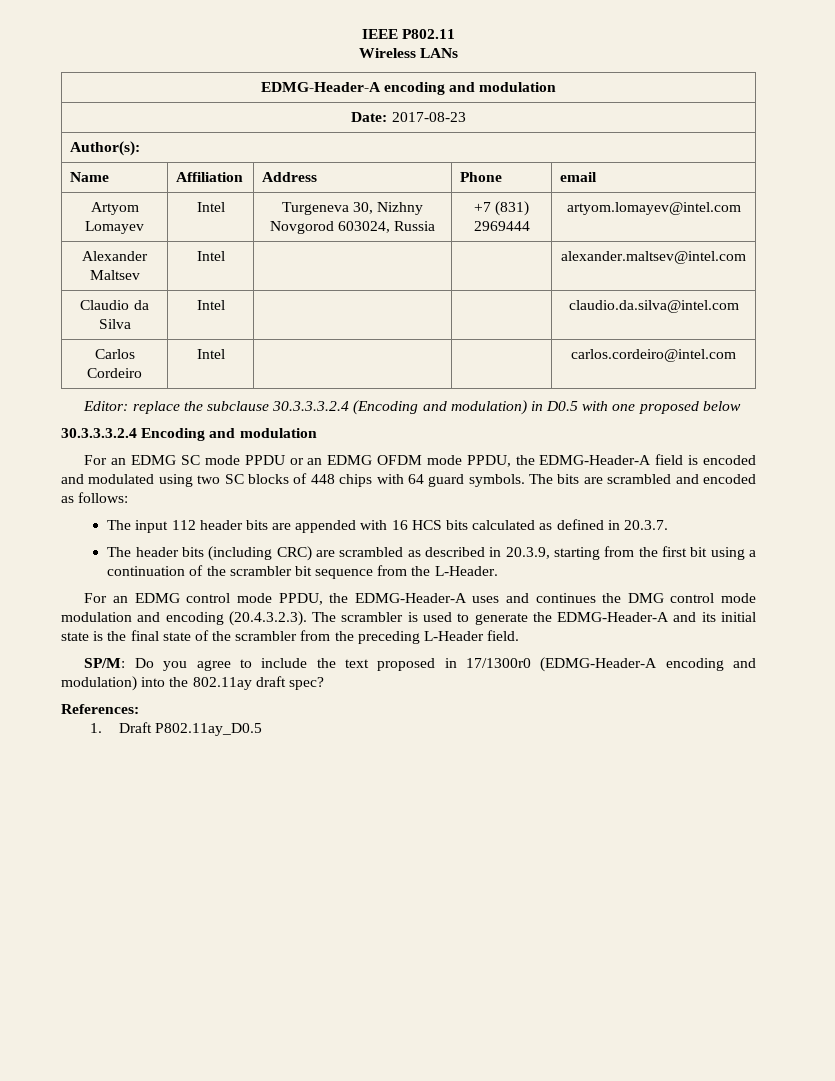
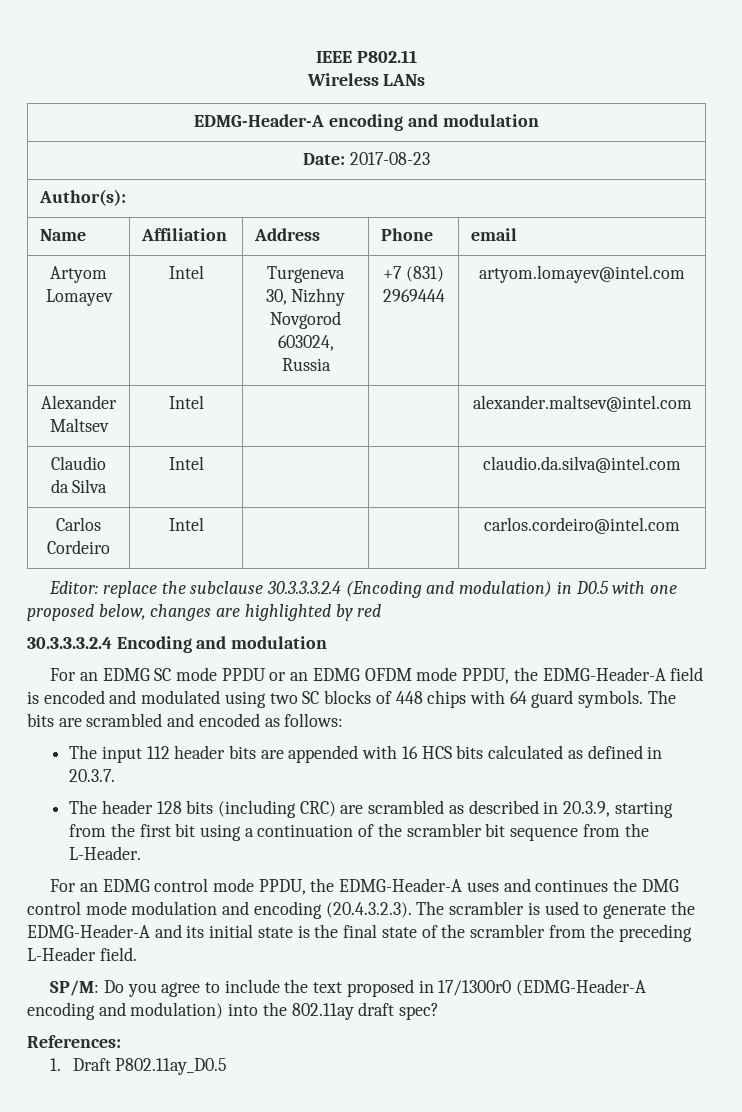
- Editor: replace the subclause 30.3.3.3.2.4 (Encoding and modulation) in D0.5 with one proposed below
+ Editor: replace the subclause 30.3.3.3.2.4 (Encoding and modulation) in D0.5 with one proposed below, changes are highlighted by red
- The header bits (including CRC) are scrambled as described in 20.3.9, starting from the first bit using a continuation of the scrambler bit sequence from the L-Header.
+ The header 128 bits (including CRC) are scrambled as described in 20.3.9, starting from the first bit using a continuation of the scrambler bit sequence from the L-Header.

